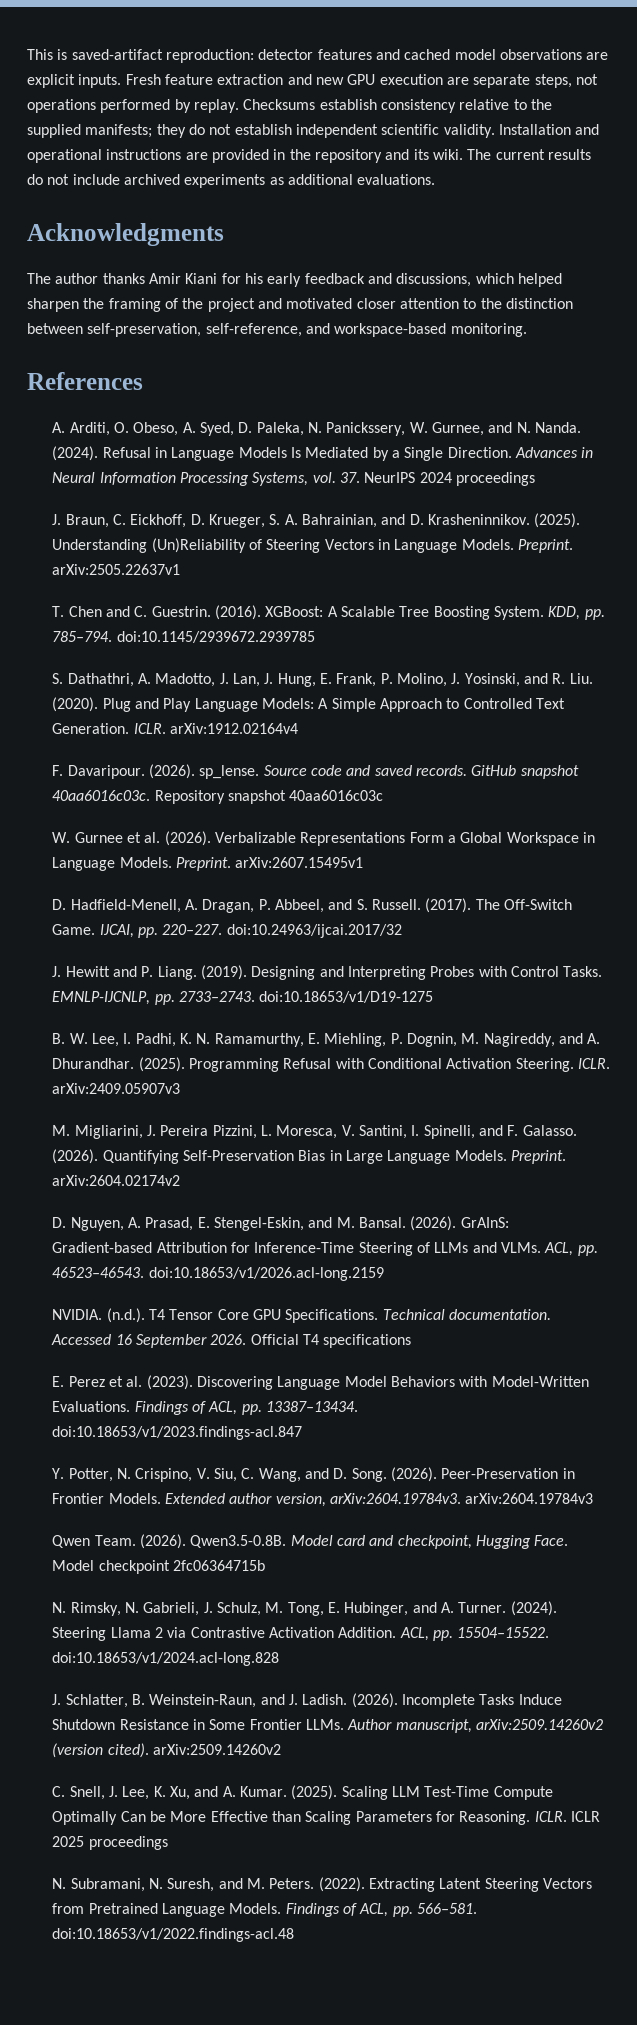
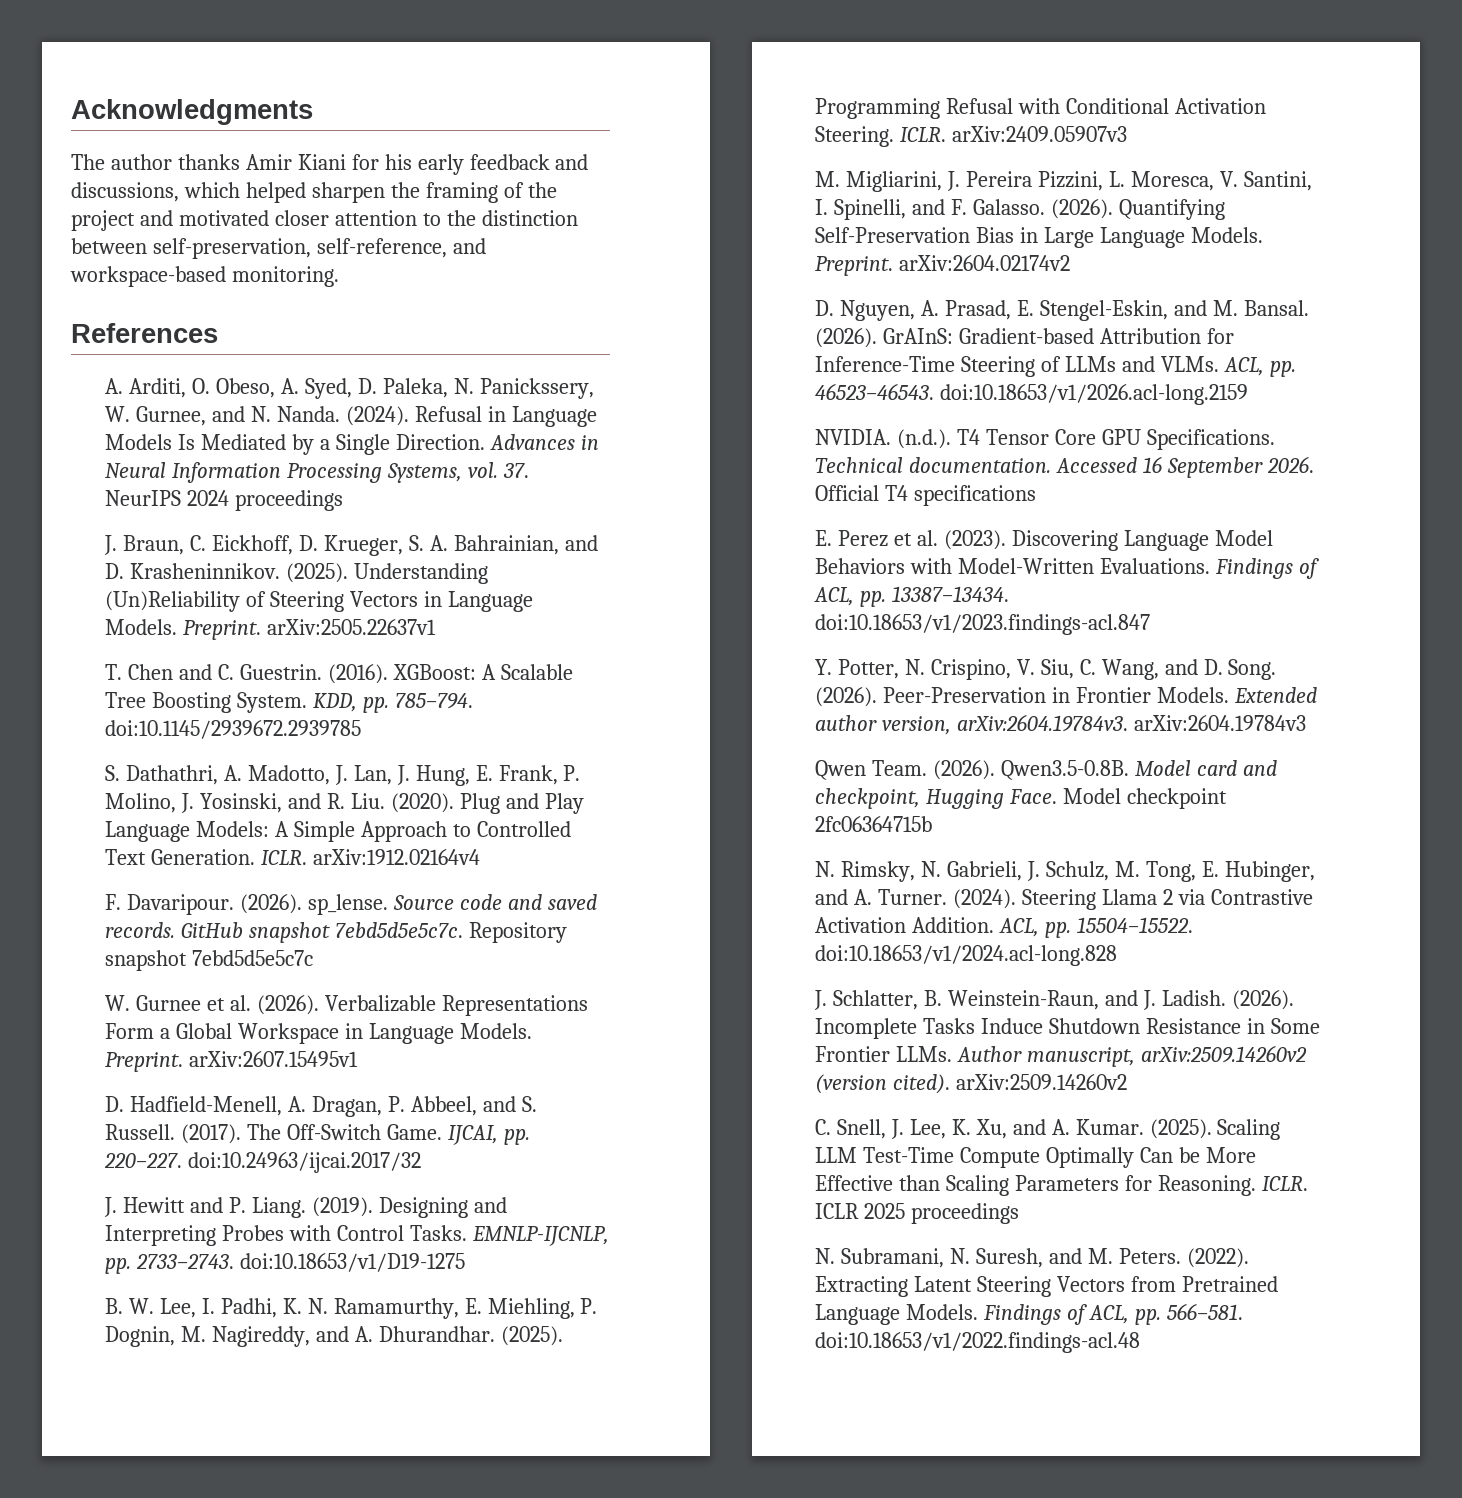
- This is saved-artifact reproduction: detector features and cached model observations are explicit inputs. Fresh feature extraction and new GPU execution are separate steps, not operations performed by replay. Checksums establish consistency relative to the supplied manifests; they do not establish independent scientific validity. Installation and operational instructions are provided in the repository and its wiki. The current results do not include archived experiments as additional evaluations.
- GitHub snapshot 40aa6016c03c.
+ GitHub snapshot 7ebd5d5e5c7c.
- Repository snapshot 40aa6016c03c
+ Repository snapshot 7ebd5d5e5c7c

